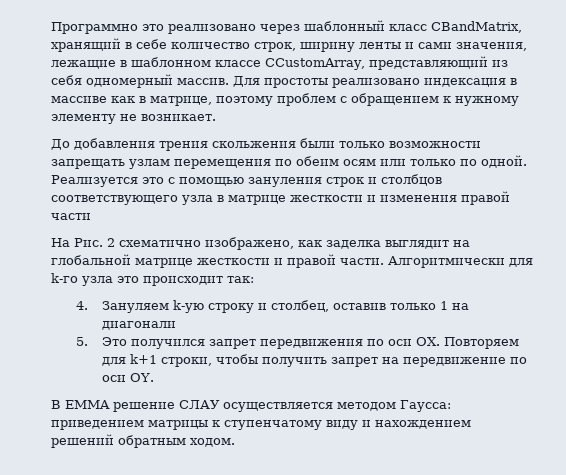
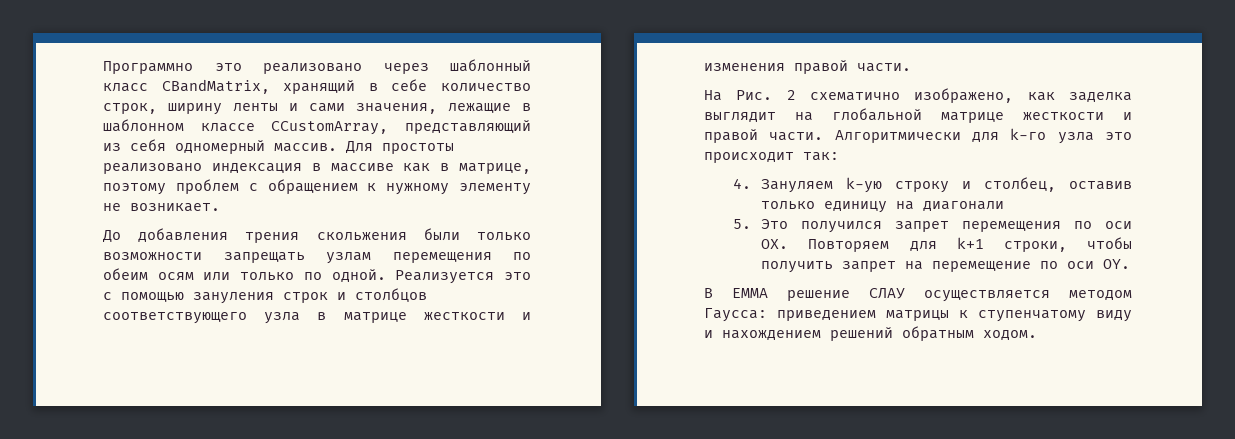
- Реализуется это с помощью зануления строк и столбцов соответствующего узла в матрице жесткости и изменения правой части
+ Реализуется это с помощью зануления строк и столбцов соответствующего узла в матрице жесткости и изменения правой части.
- 4. Зануляем k-ую строку и столбец, оставив только 1 на диагонали
+ 4. Зануляем k-ую строку и столбец, оставив только единицу на диагонали
- 5. Это получился запрет передвижения по оси OX. Повторяем для k+1 строки, чтобы получить запрет на передвижение по оси OY.
+ 5. Это получился запрет перемещения по оси OX. Повторяем для k+1 строки, чтобы получить запрет на перемещение по оси OY.

